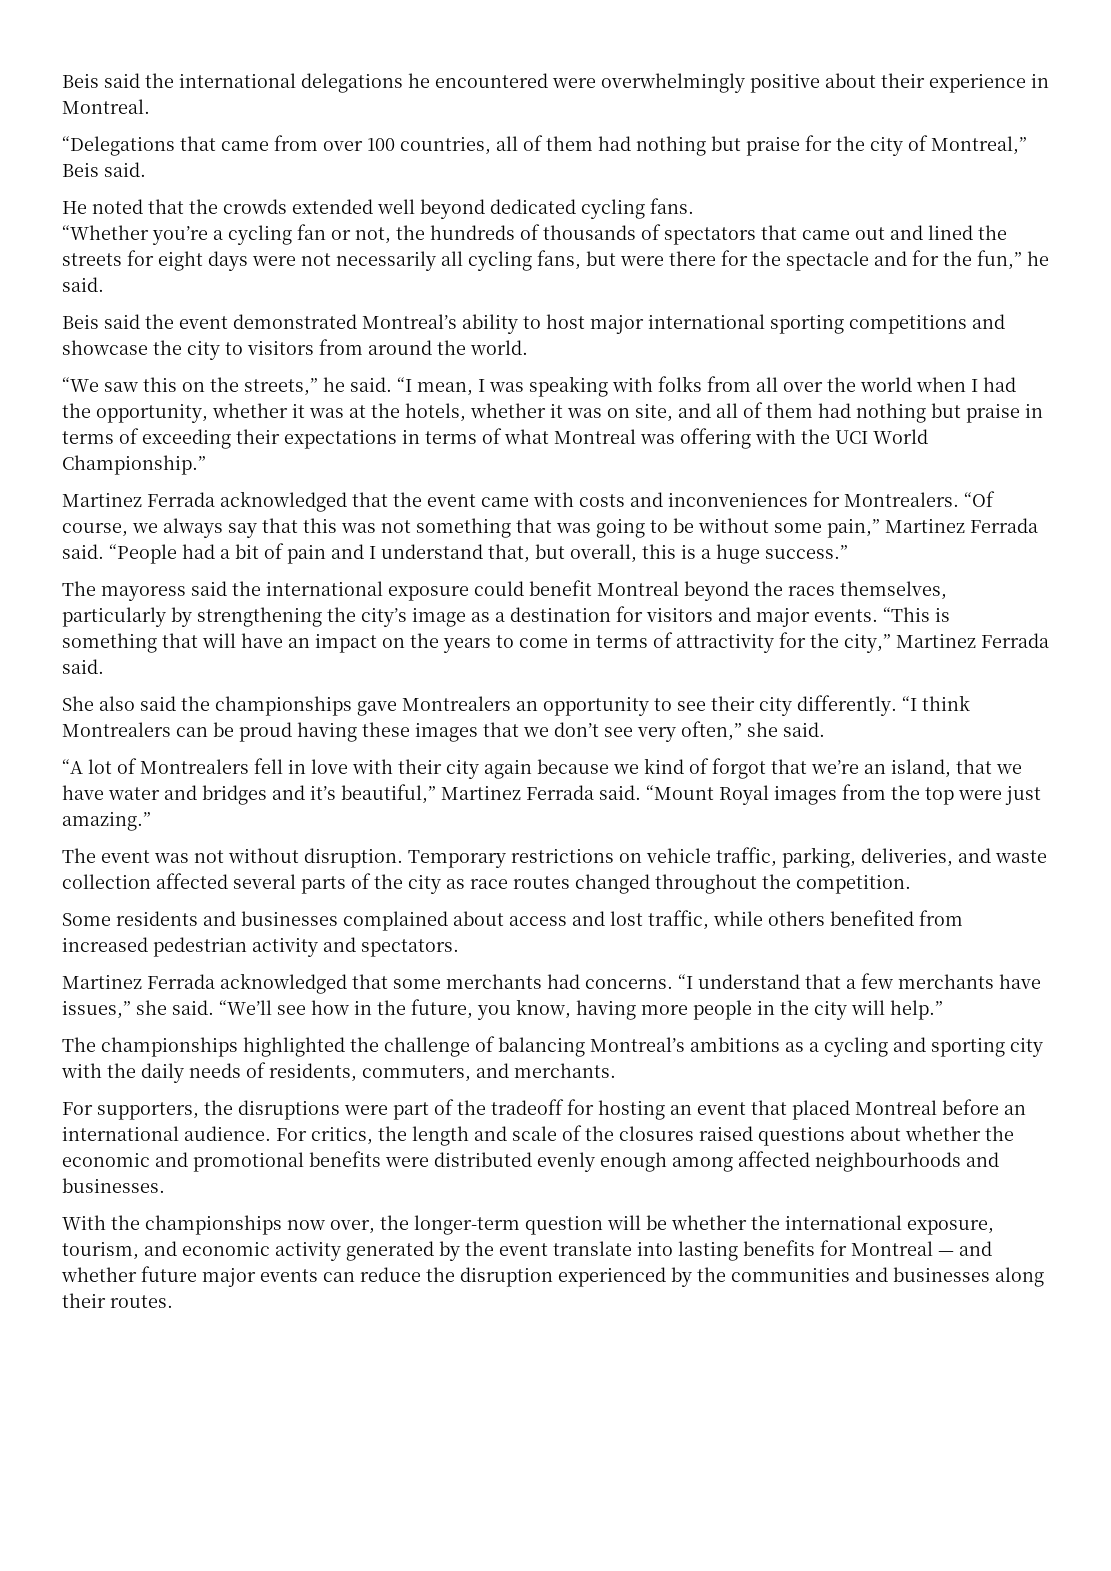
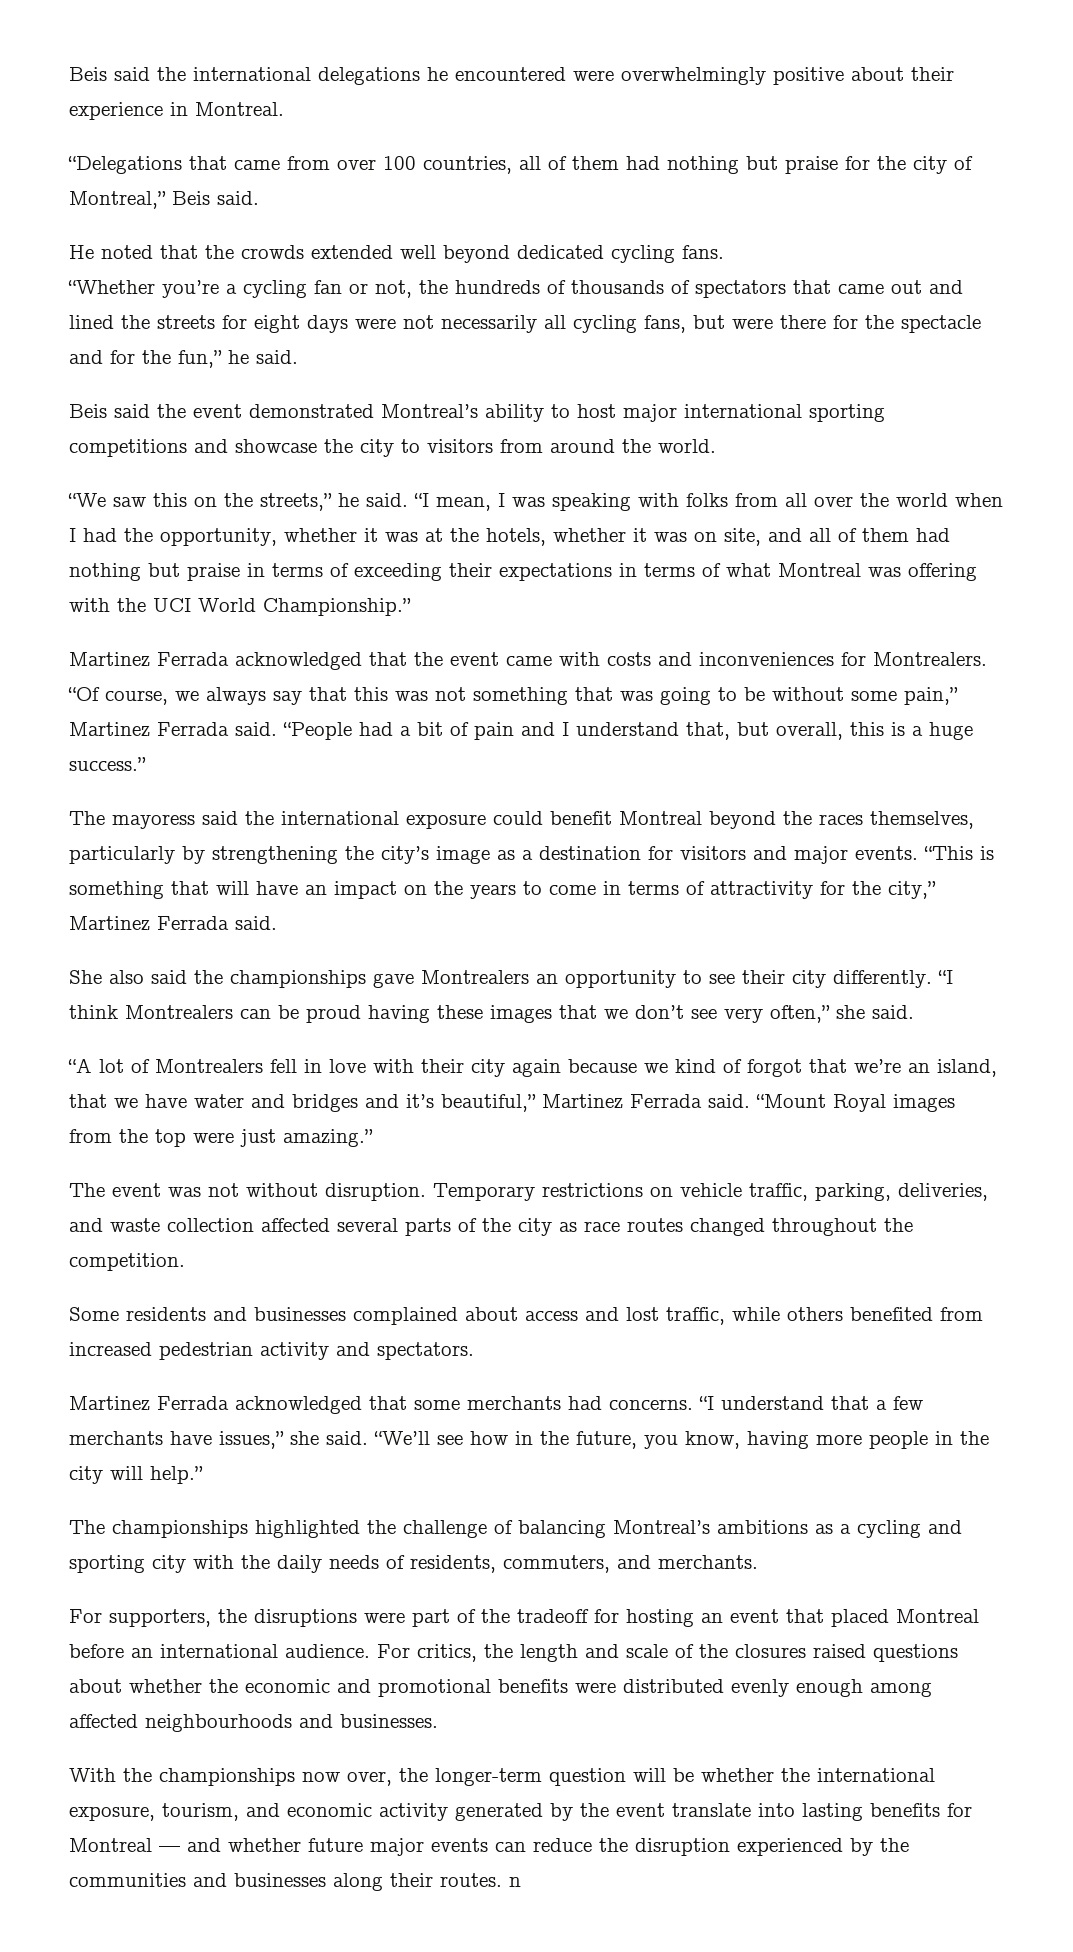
- With the championships now over, the longer-term question will be whether the international exposure, tourism, and economic activity generated by the event translate into lasting benefits for Montreal — and whether future major events can reduce the disruption experienced by the communities and businesses along their routes.
+ With the championships now over, the longer-term question will be whether the international exposure, tourism, and economic activity generated by the event translate into lasting benefits for Montreal — and whether future major events can reduce the disruption experienced by the communities and businesses along their routes. n

